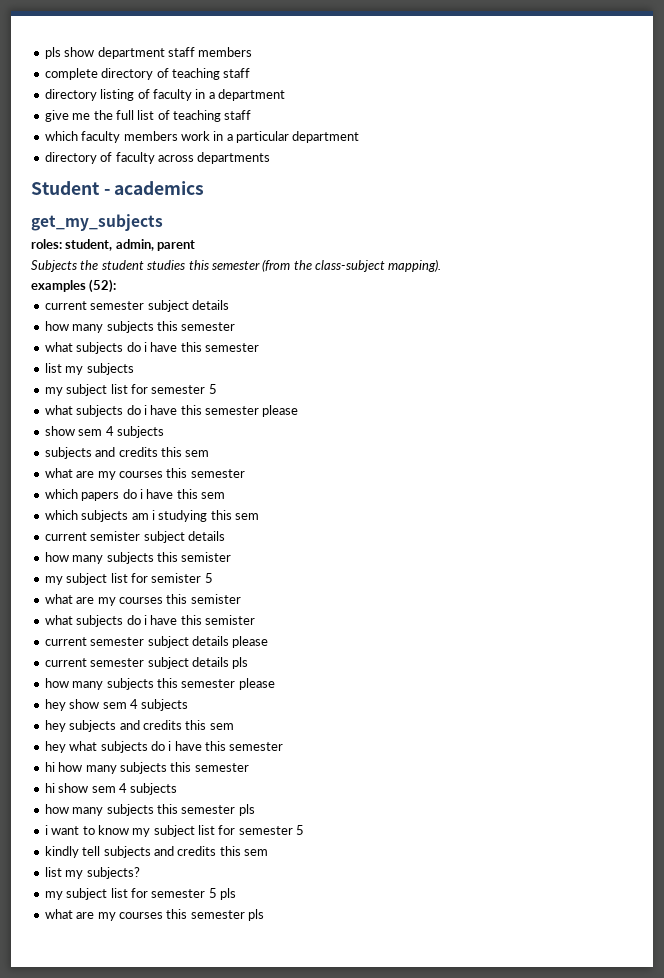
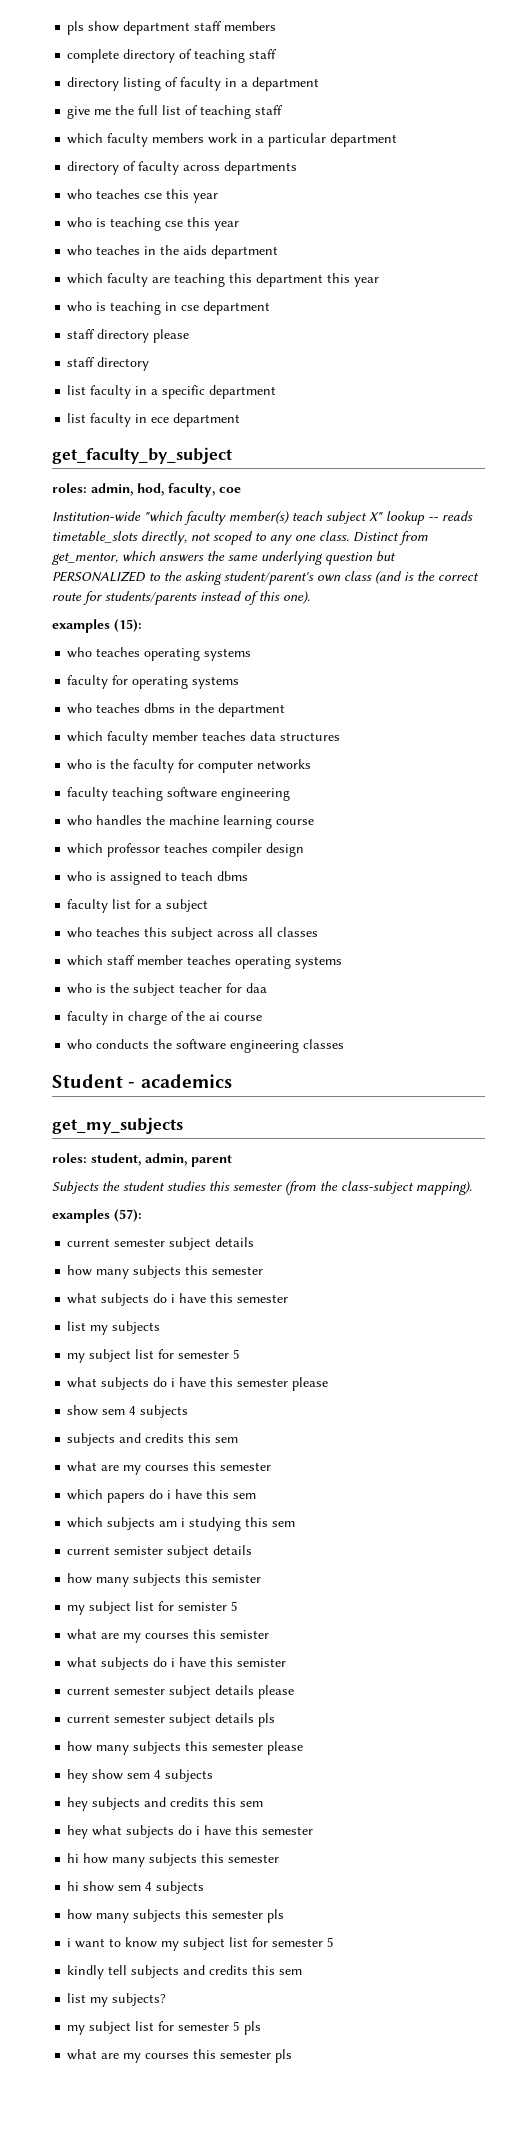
+ who teaches cse this year
+ who is teaching cse this year
+ who teaches in the aids department
+ which faculty are teaching this department this year
+ who is teaching in cse department
+ staff directory please
+ staff directory
+ list faculty in a specific department
+ list faculty in ece department
+ get_faculty_by_subject
+ roles: admin, hod, faculty, coe
+ Institution-wide "which faculty member(s) teach subject X" lookup -- reads timetable_slots directly, not scoped to any one class. Distinct from get_mentor, which answers the same underlying question but PERSONALIZED to the asking student/parent's own class (and is the correct route for students/parents instead of this one).
+ examples (15):
+ who teaches operating systems
+ faculty for operating systems
+ who teaches dbms in the department
+ which faculty member teaches data structures
+ who is the faculty for computer networks
+ faculty teaching software engineering
+ who handles the machine learning course
+ which professor teaches compiler design
+ who is assigned to teach dbms
+ faculty list for a subject
+ who teaches this subject across all classes
+ which staff member teaches operating systems
+ who is the subject teacher for daa
+ faculty in charge of the ai course
+ who conducts the software engineering classes
- examples (52):
+ examples (57):

